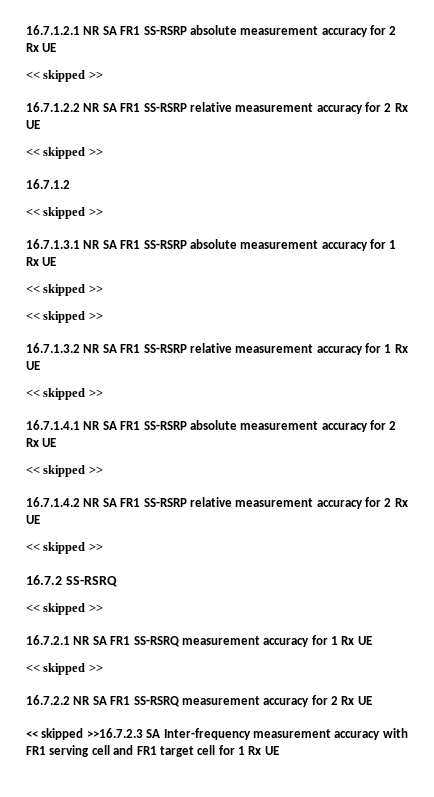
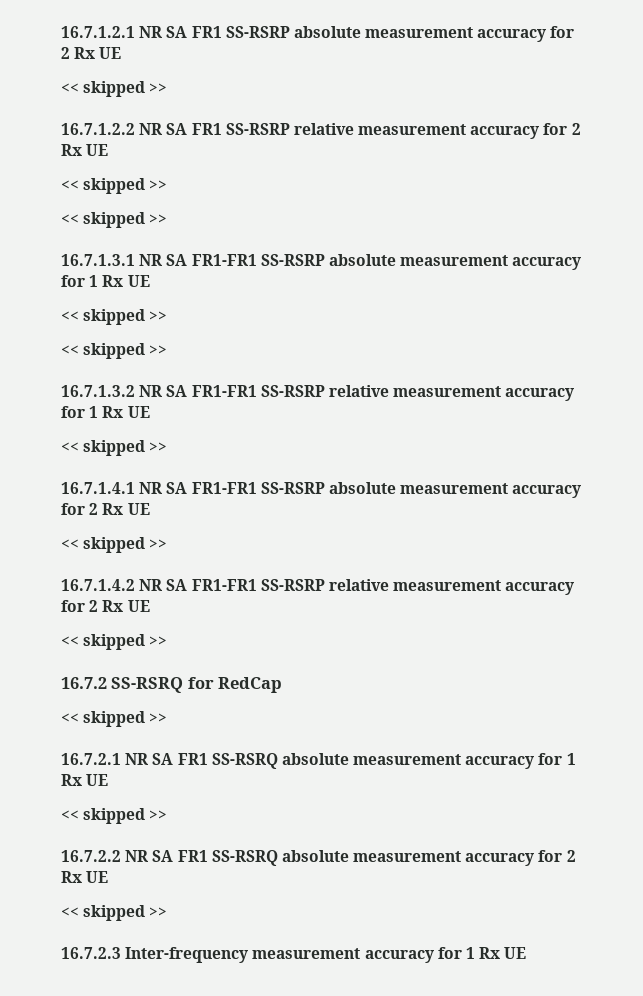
- 16.7.1.2
- 16.7.1.3.1 NR SA FR1 SS-RSRP absolute measurement accuracy for 1 Rx UE
+ 16.7.1.3.1 NR SA FR1-FR1 SS-RSRP absolute measurement accuracy for 1 Rx UE
- 16.7.1.3.2 NR SA FR1 SS-RSRP relative measurement accuracy for 1 Rx UE
+ 16.7.1.3.2 NR SA FR1-FR1 SS-RSRP relative measurement accuracy for 1 Rx UE
- 16.7.1.4.1 NR SA FR1 SS-RSRP absolute measurement accuracy for 2 Rx UE
+ 16.7.1.4.1 NR SA FR1-FR1 SS-RSRP absolute measurement accuracy for 2 Rx UE
- 16.7.1.4.2 NR SA FR1 SS-RSRP relative measurement accuracy for 2 Rx UE
+ 16.7.1.4.2 NR SA FR1-FR1 SS-RSRP relative measurement accuracy for 2 Rx UE
- 16.7.2 SS-RSRQ
+ 16.7.2 SS-RSRQ for RedCap
- 16.7.2.1 NR SA FR1 SS-RSRQ measurement accuracy for 1 Rx UE
+ 16.7.2.1 NR SA FR1 SS-RSRQ absolute measurement accuracy for 1 Rx UE
- 16.7.2.2 NR SA FR1 SS-RSRQ measurement accuracy for 2 Rx UE
- << skipped >>16.7.2.3 SA Inter-frequency measurement accuracy with FR1 serving cell and FR1 target cell for 1 Rx UE
+ 16.7.2.2 NR SA FR1 SS-RSRQ absolute measurement accuracy for 2 Rx UE
+ << skipped >>
+ 16.7.2.3 Inter-frequency measurement accuracy for 1 Rx UE

